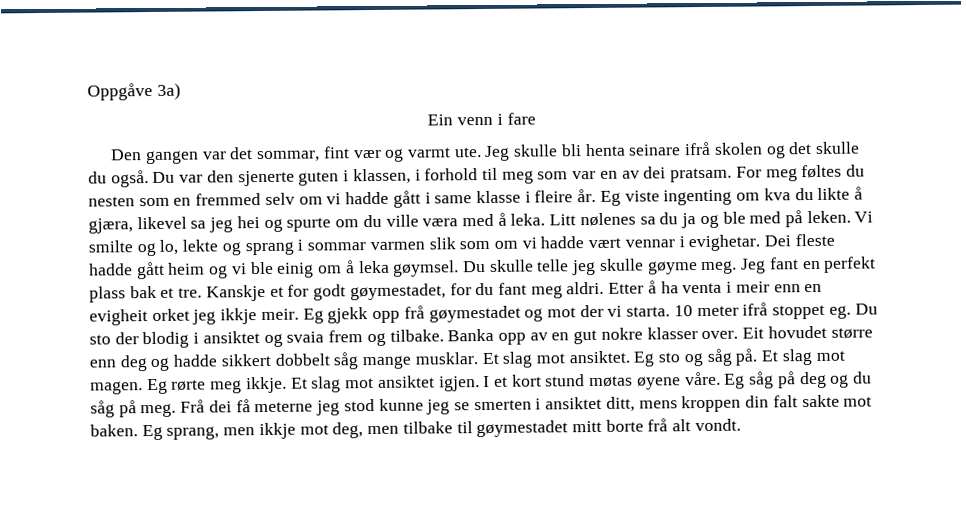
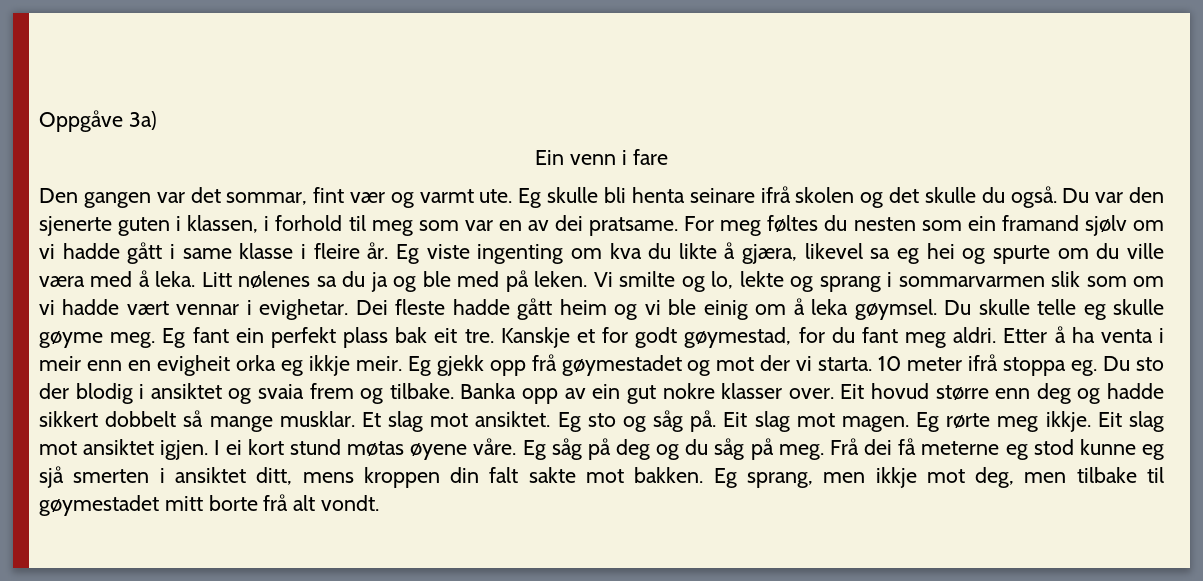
- Jeg skulle bli henta seinare ifrå skolen og det skulle du også.
+ Eg skulle bli henta seinare ifrå skolen og det skulle du også.
- Du var den sjenerte guten i klassen, i forhold til meg som var en av dei pratsam.
+ Du var den sjenerte guten i klassen, i forhold til meg som var en av dei pratsame.
- For meg føltes du nesten som en fremmed selv om vi hadde gått i same klasse i fleire år.
+ For meg føltes du nesten som ein framand sjølv om vi hadde gått i same klasse i fleire år.
- Eg viste ingenting om kva du likte å gjæra, likevel sa jeg hei og spurte om du ville væra med å leka.
+ Eg viste ingenting om kva du likte å gjæra, likevel sa eg hei og spurte om du ville væra med å leka.
- Vi smilte og lo, lekte og sprang i sommar varmen slik som om vi hadde vært vennar i evighetar.
+ Vi smilte og lo, lekte og sprang i sommarvarmen slik som om vi hadde vært vennar i evighetar.
- Du skulle telle jeg skulle gøyme meg.
+ Du skulle telle eg skulle gøyme meg.
- Jeg fant en perfekt plass bak et tre.
+ Eg fant ein perfekt plass bak eit tre.
- Kanskje et for godt gøymestadet, for du fant meg aldri.
+ Kanskje et for godt gøymestad, for du fant meg aldri.
- Etter å ha venta i meir enn en evigheit orket jeg ikkje meir.
+ Etter å ha venta i meir enn en evigheit orka eg ikkje meir.
- 10 meter ifrå stoppet eg. Du sto der blodig i ansiktet og svaia frem og tilbake.
+ 10 meter ifrå stoppa eg. Du sto der blodig i ansiktet og svaia frem og tilbake.
- Banka opp av en gut nokre klasser over.
+ Banka opp av ein gut nokre klasser over.
- Eit hovudet større enn deg og hadde sikkert dobbelt såg mange musklar.
+ Eit hovud større enn deg og hadde sikkert dobbelt så mange musklar.
- Et slag mot magen.
+ Eit slag mot magen.
- Et slag mot ansiktet igjen.
+ Eit slag mot ansiktet igjen.
- I et kort stund møtas øyene våre.
+ I ei kort stund møtas øyene våre.
- Frå dei få meterne jeg stod kunne jeg se smerten i ansiktet ditt, mens kroppen din falt sakte mot baken.
+ Frå dei få meterne eg stod kunne eg sjå smerten i ansiktet ditt, mens kroppen din falt sakte mot bakken.

